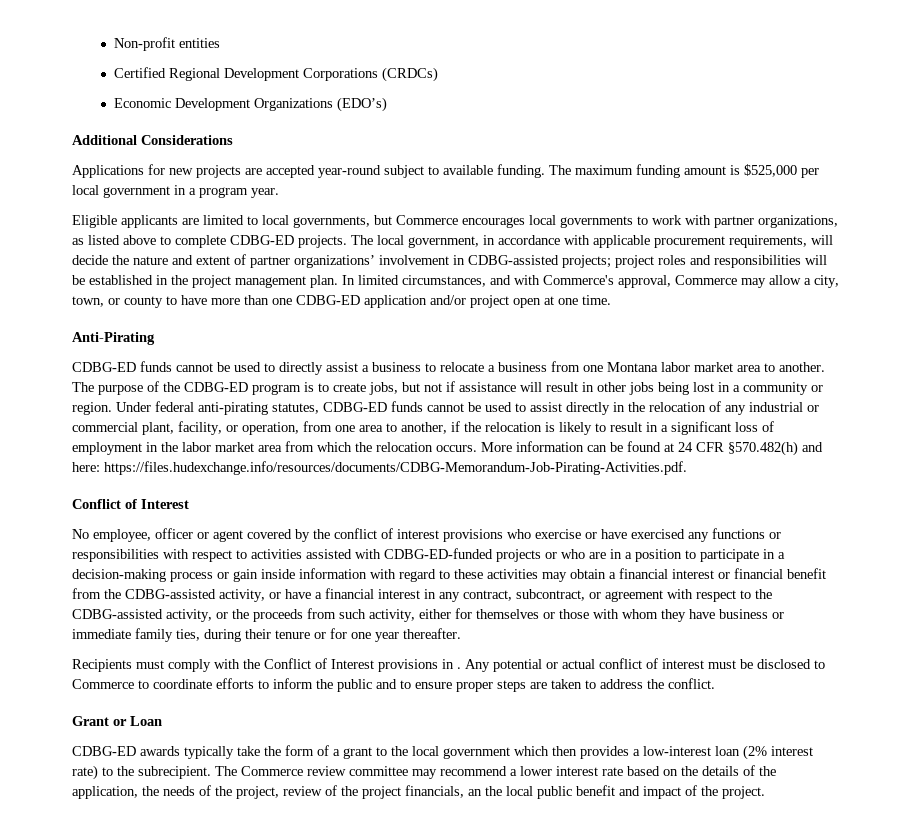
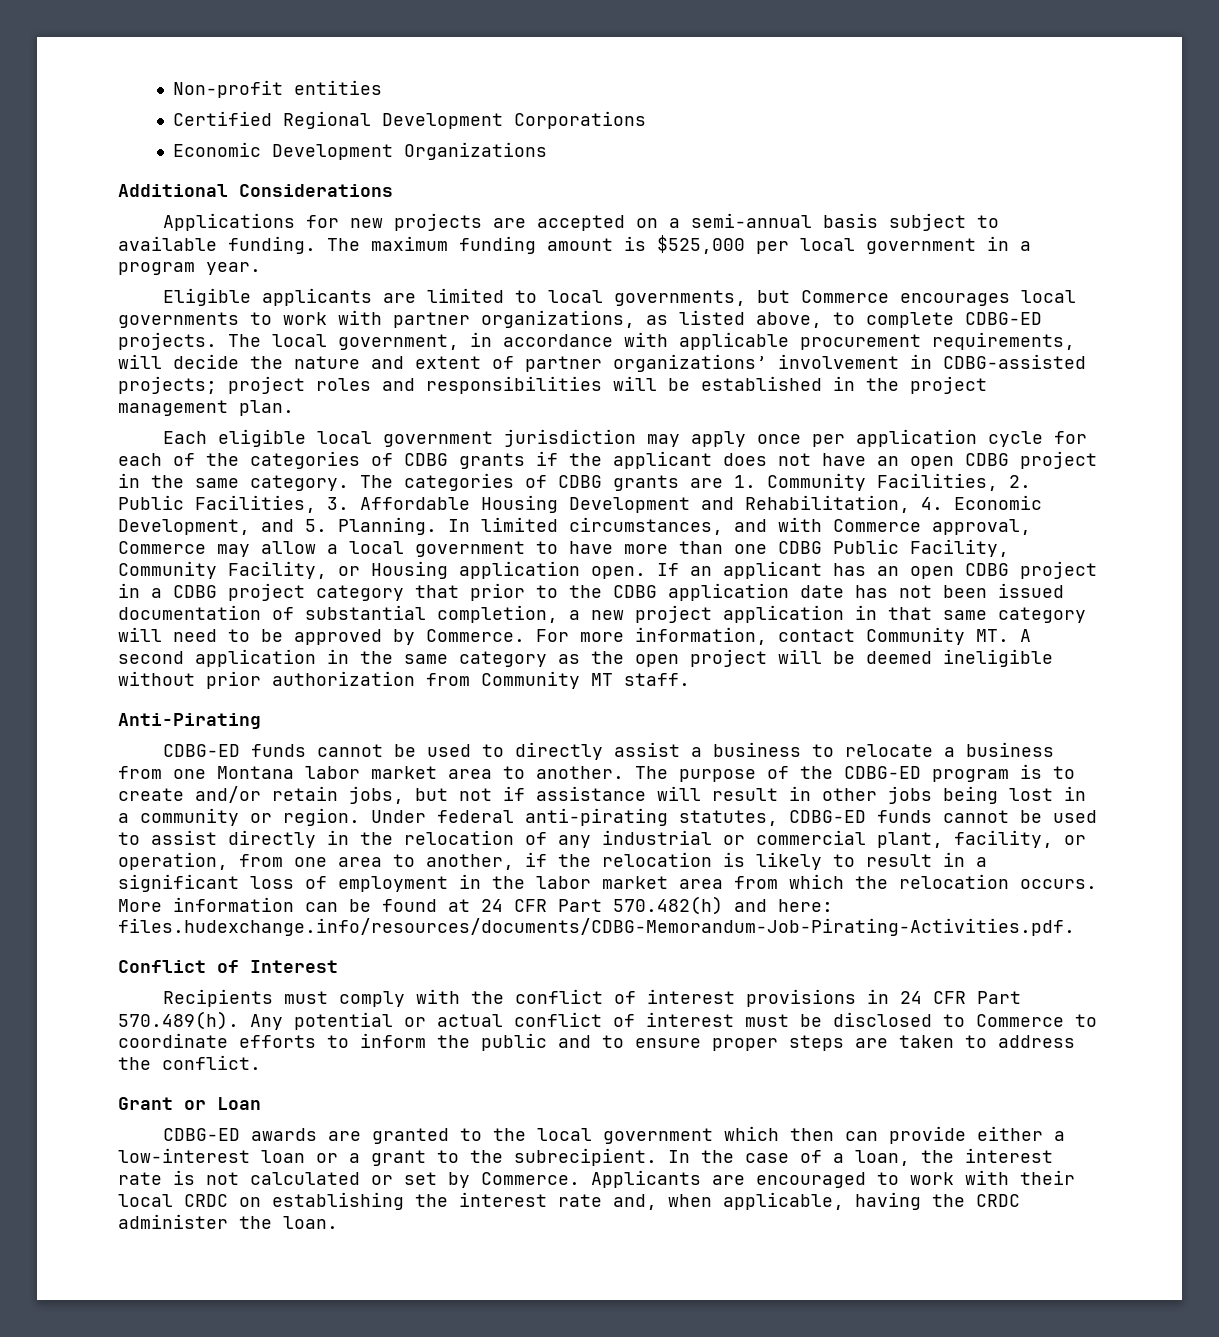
- Certified Regional Development Corporations (CRDCs)
+ Certified Regional Development Corporations
- Economic Development Organizations (EDO’s)
+ Economic Development Organizations
- Applications for new projects are accepted year-round subject to available funding.
+ Applications for new projects are accepted on a semi-annual basis subject to available funding.
- Eligible applicants are limited to local governments, but Commerce encourages local governments to work with partner organizations, as listed above to complete CDBG-ED projects.
+ Eligible applicants are limited to local governments, but Commerce encourages local governments to work with partner organizations, as listed above, to complete CDBG-ED projects.
- The local government, in accordance with applicable procurement requirements, will decide the nature and extent of partner organizations’ involvement in CDBG-assisted projects; project roles and responsibilities will be established in the project management plan. In limited circumstances, and with Commerce's approval, Commerce may allow a city, town, or county to have more than one CDBG-ED application and/or project open at one time.
+ The local government, in accordance with applicable procurement requirements, will decide the nature and extent of partner organizations’ involvement in CDBG-assisted projects; project roles and responsibilities will be established in the project management plan.
+ Each eligible local government jurisdiction may apply once per application cycle for each of the categories of CDBG grants if the applicant does not have an open CDBG project in the same category. The categories of CDBG grants are 1. Community Facilities, 2. Public Facilities, 3. Affordable Housing Development and Rehabilitation, 4. Economic Development, and 5. Planning. In limited circumstances, and with Commerce approval, Commerce may allow a local government to have more than one CDBG Public Facility, Community Facility, or Housing application open. If an applicant has an open CDBG project in a CDBG project category that prior to the CDBG application date has not been issued documentation of substantial completion, a new project application in that same category will need to be approved by Commerce. For more information, contact Community MT. A second application in the same category as the open project will be deemed ineligible without prior authorization from Community MT staff.
- The purpose of the CDBG-ED program is to create jobs, but not if assistance will result in other jobs being lost in a community or region.
+ The purpose of the CDBG-ED program is to create and/or retain jobs, but not if assistance will result in other jobs being lost in a community or region.
- More information can be found at 24 CFR §570.482(h) and here: https://files.hudexchange.info/resources/documents/CDBG-Memorandum-Job-Pirating-Activities.pdf.
+ More information can be found at 24 CFR Part 570.482(h) and here: files.hudexchange.info/resources/documents/CDBG-Memorandum-Job-Pirating-Activities.pdf.
  Conflict of Interest
- No employee, officer or agent covered by the conflict of interest provisions who exercise or have exercised any functions or responsibilities with respect to activities assisted with CDBG-ED-funded projects or who are in a position to participate in a decision-making process or gain inside information with regard to these activities may obtain a financial interest or financial benefit from the CDBG-assisted activity, or have a financial interest in any contract, subcontract, or agreement with respect to the CDBG-assisted activity, or the proceeds from such activity, either for themselves or those with whom they have business or immediate family ties, during their tenure or for one year thereafter.
- Recipients must comply with the Conflict of Interest provisions in . Any potential or actual conflict of interest must be disclosed to Commerce to coordinate efforts to inform the public and to ensure proper steps are taken to address the conflict.
+ Recipients must comply with the conflict of interest provisions in 24 CFR Part 570.489(h). Any potential or actual conflict of interest must be disclosed to Commerce to coordinate efforts to inform the public and to ensure proper steps are taken to address the conflict.
- CDBG-ED awards typically take the form of a grant to the local government which then provides a low-interest loan (2% interest rate) to the subrecipient. The Commerce review committee may recommend a lower interest rate based on the details of the application, the needs of the project, review of the project financials, an the local public benefit and impact of the project.
+ CDBG-ED awards are granted to the local government which then can provide either a low-interest loan or a grant to the subrecipient. In the case of a loan, the interest rate is not calculated or set by Commerce. Applicants are encouraged to work with their local CRDC on establishing the interest rate and, when applicable, having the CRDC administer the loan.

